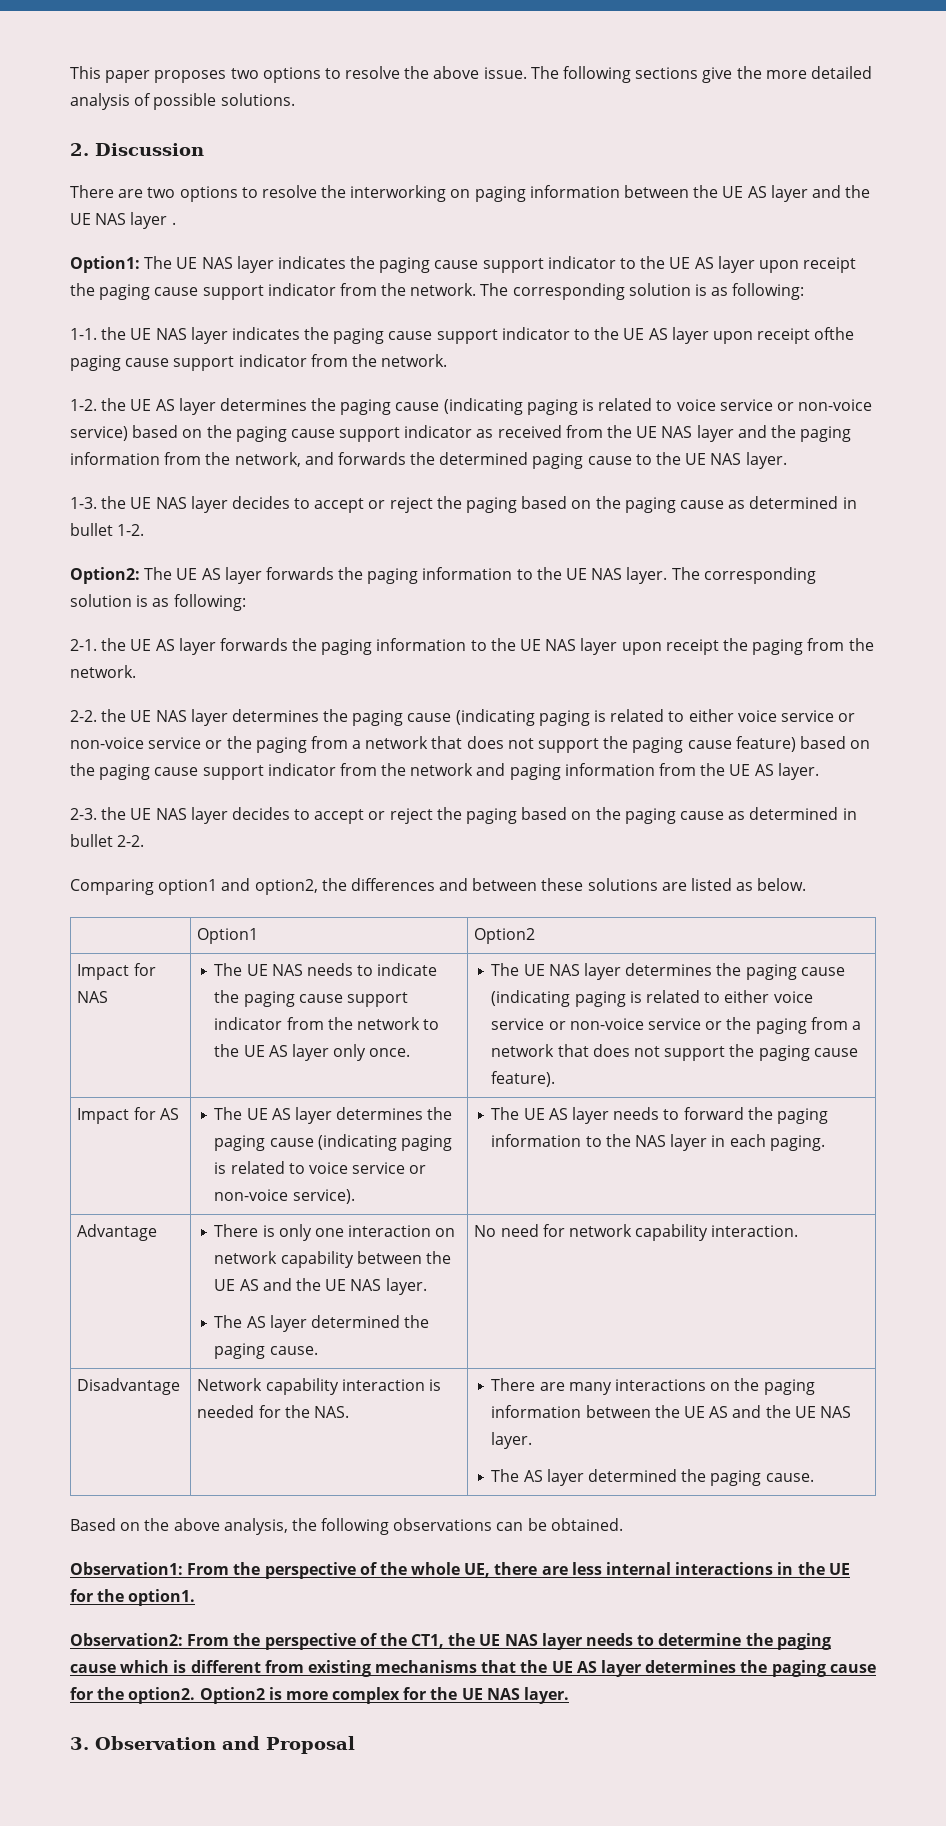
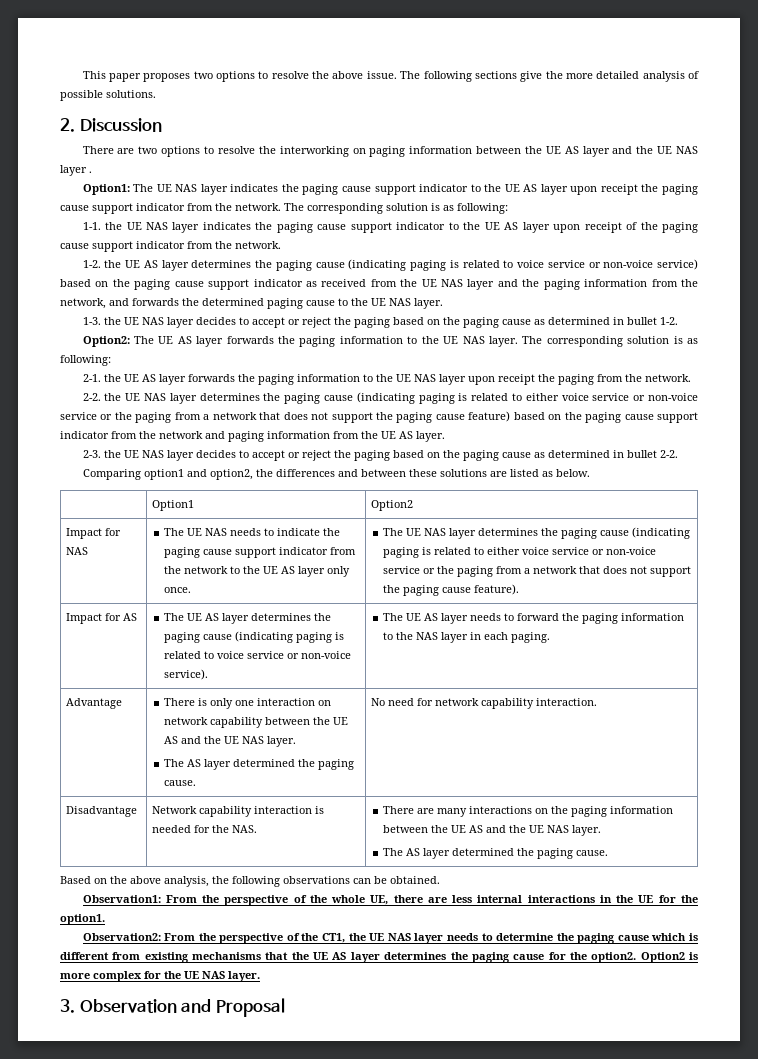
- 1-1. the UE NAS layer indicates the paging cause support indicator to the UE AS layer upon receipt ofthe paging cause support indicator from the network.
+ 1-1. the UE NAS layer indicates the paging cause support indicator to the UE AS layer upon receipt of the paging cause support indicator from the network.

